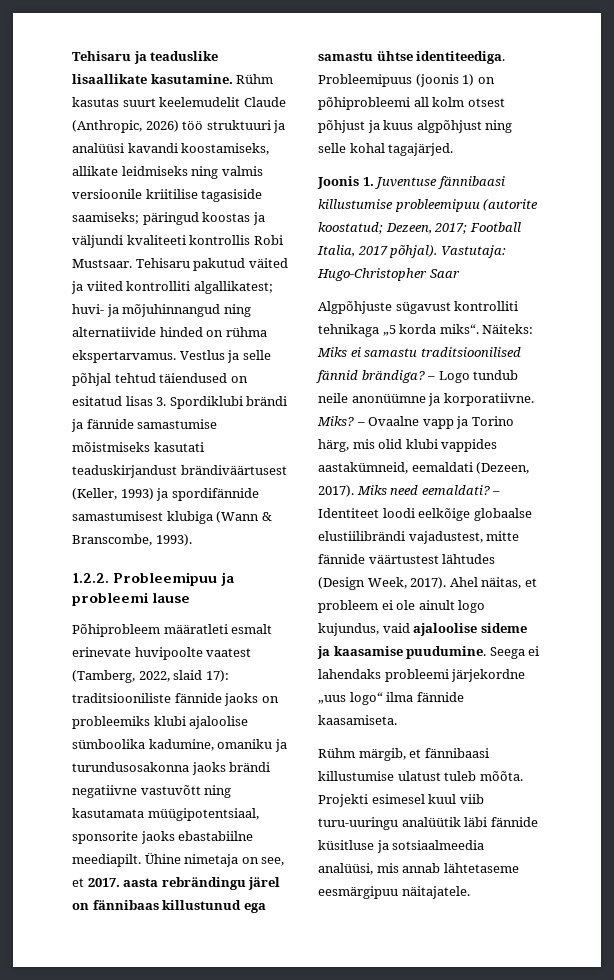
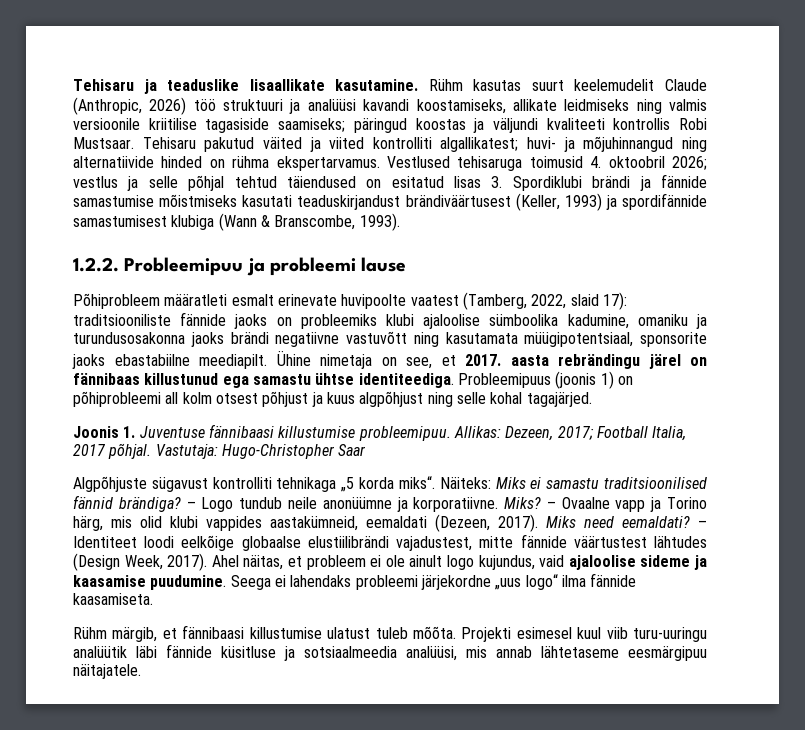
- Vestlus ja selle põhjal tehtud täiendused on esitatud lisas 3. Spordiklubi brändi ja fännide samastumise mõistmiseks kasutati teaduskirjandust brändiväärtusest (Keller, 1993) ja spordifännide samastumisest klubiga (Wann & Branscombe, 1993).
+ Vestlused tehisaruga toimusid 4. oktoobril 2026; vestlus ja selle põhjal tehtud täiendused on esitatud lisas 3. Spordiklubi brändi ja fännide samastumise mõistmiseks kasutati teaduskirjandust brändiväärtusest (Keller, 1993) ja spordifännide samastumisest klubiga (Wann & Branscombe, 1993).
- Joonis 1. Juventuse fännibaasi killustumise probleemipuu (autorite koostatud; Dezeen, 2017; Football Italia, 2017 põhjal).
+ Joonis 1. Juventuse fännibaasi killustumise probleemipuu. Allikas: Dezeen, 2017; Football Italia, 2017 põhjal.

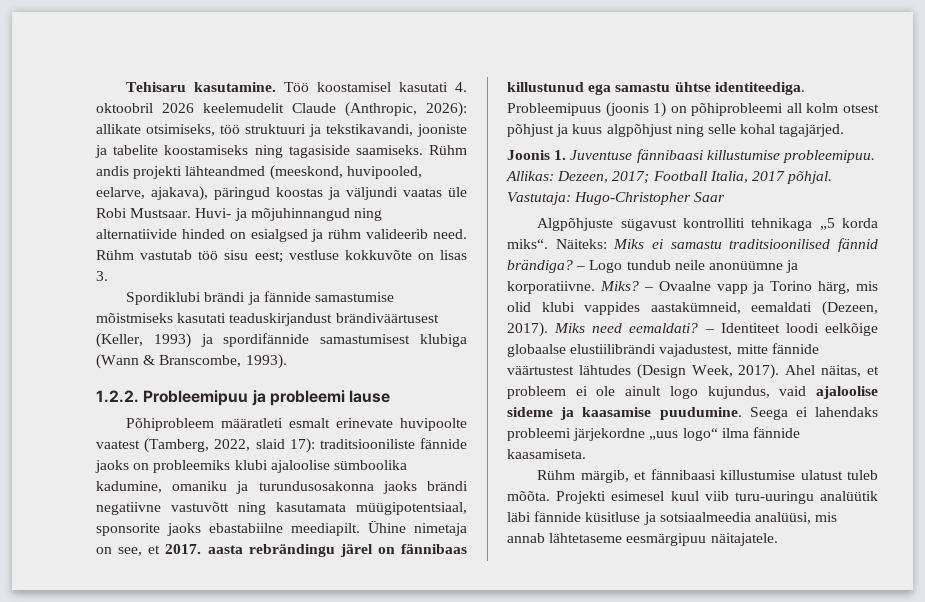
- Tehisaru ja teaduslike lisaallikate kasutamine. Rühm kasutas suurt keelemudelit Claude (Anthropic, 2026) töö struktuuri ja analüüsi kavandi koostamiseks, allikate leidmiseks ning valmis versioonile kriitilise tagasiside saamiseks; päringud koostas ja väljundi kvaliteeti kontrollis Robi Mustsaar. Tehisaru pakutud väited ja viited kontrolliti algallikatest; huvi- ja mõjuhinnangud ning alternatiivide hinded on rühma ekspertarvamus. Vestlused tehisaruga toimusid 4. oktoobril 2026; vestlus ja selle põhjal tehtud täiendused on esitatud lisas 3. Spordiklubi brändi ja fännide samastumise mõistmiseks kasutati teaduskirjandust brändiväärtusest (Keller, 1993) ja spordifännide samastumisest klubiga (Wann & Branscombe, 1993).
+ Tehisaru kasutamine. Töö koostamisel kasutati 4. oktoobril 2026 keelemudelit Claude (Anthropic, 2026): allikate otsimiseks, töö struktuuri ja tekstikavandi, jooniste ja tabelite koostamiseks ning tagasiside saamiseks. Rühm andis projekti lähteandmed (meeskond, huvipooled, eelarve, ajakava), päringud koostas ja väljundi vaatas üle Robi Mustsaar. Huvi- ja mõjuhinnangud ning alternatiivide hinded on esialgsed ja rühm valideerib need. Rühm vastutab töö sisu eest; vestluse kokkuvõte on lisas 3.
+ Spordiklubi brändi ja fännide samastumise mõistmiseks kasutati teaduskirjandust brändiväärtusest (Keller, 1993) ja spordifännide samastumisest klubiga (Wann & Branscombe, 1993).

